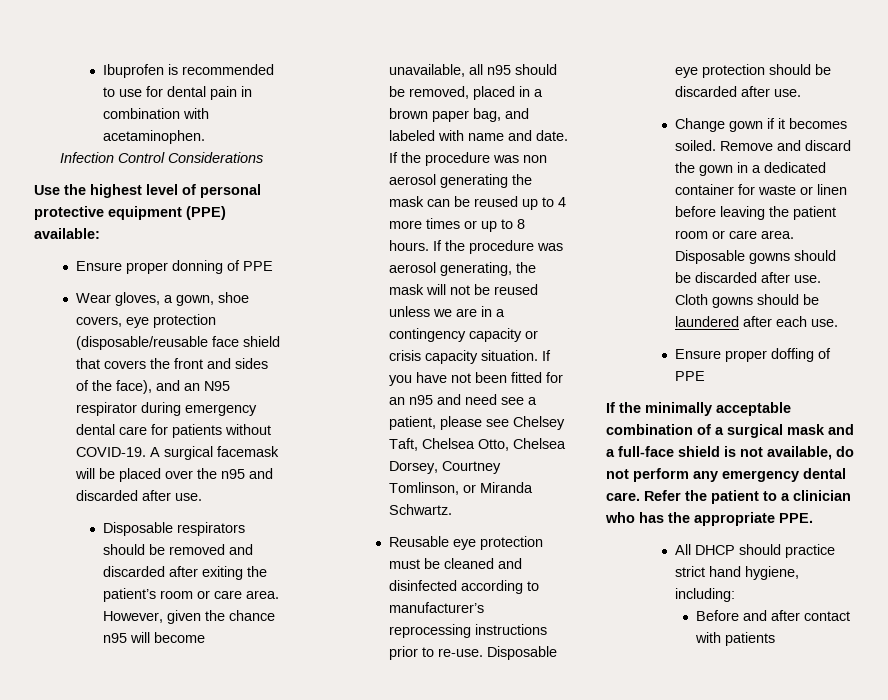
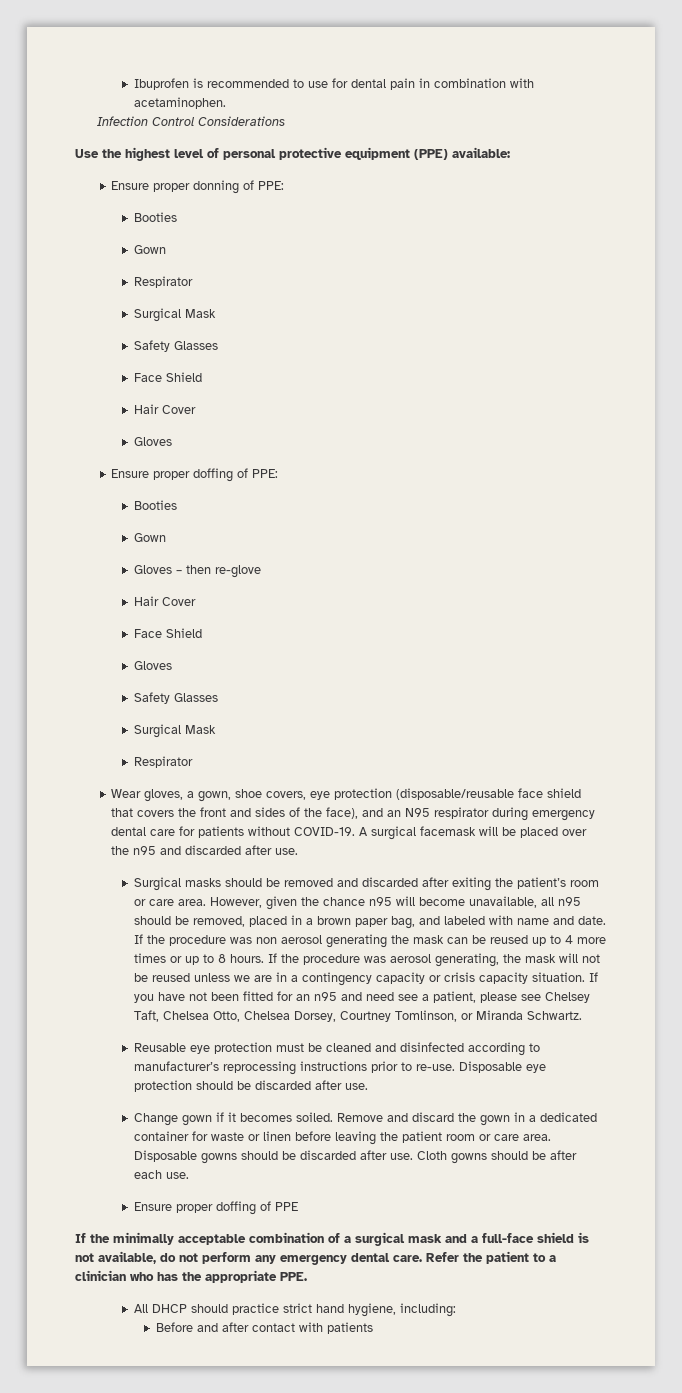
- Ensure proper donning of PPE
+ Ensure proper donning of PPE:
+ Booties
+ Gown
+ Respirator
+ Surgical Mask
+ Safety Glasses
+ Face Shield
+ Hair Cover
+ Gloves
+ Ensure proper doffing of PPE:
+ Booties
+ Gown
+ Gloves – then re-glove
+ Hair Cover
+ Face Shield
+ Gloves
+ Safety Glasses
+ Surgical Mask
+ Respirator
- Disposable respirators should be removed and discarded after exiting the patient’s room or care area.
+ Surgical masks should be removed and discarded after exiting the patient’s room or care area.
- Cloth gowns should be laundered after each use.
+ Cloth gowns should be after each use.

